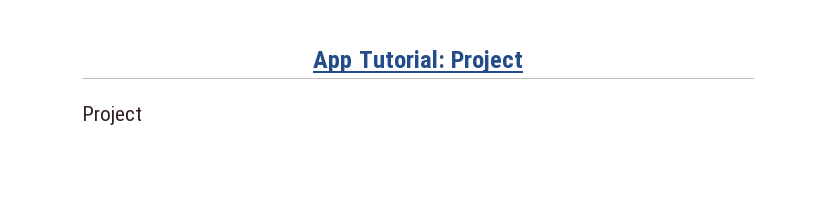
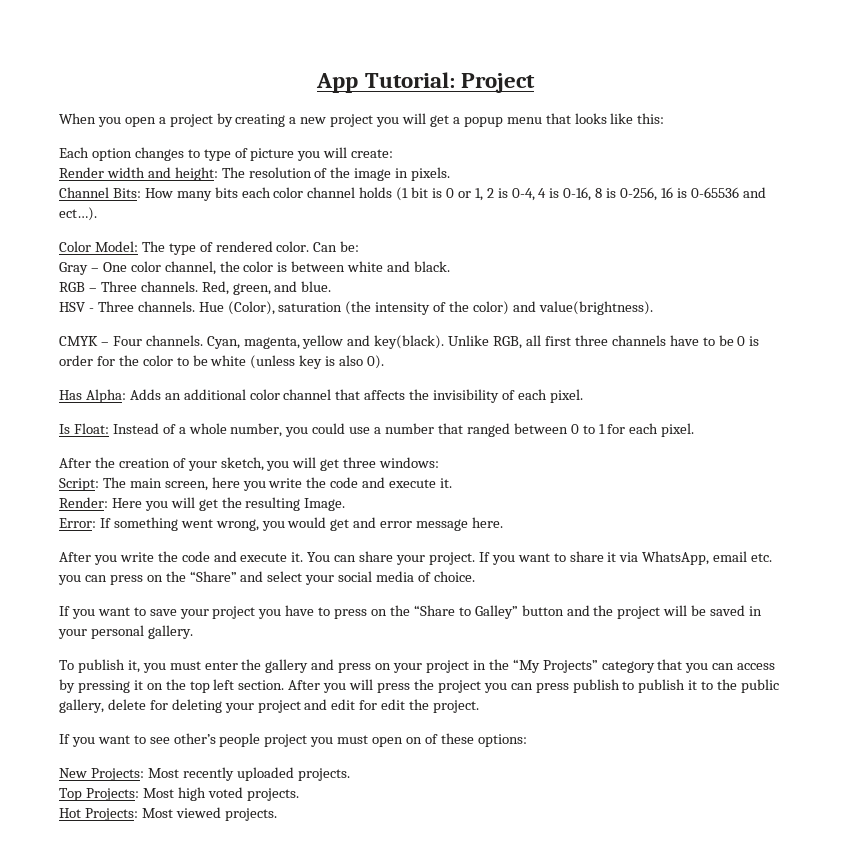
  App Tutorial: Project
- Project
+ When you open a project by creating a new project you will get a popup menu that looks like this:
+ Each option changes to type of picture you will create:
+ Render width and height: The resolution of the image in pixels.
+ Channel Bits: How many bits each color channel holds (1 bit is 0 or 1, 2 is 0-4, 4 is 0-16, 8 is 0-256, 16 is 0-65536 and ect…).
+ Color Model: The type of rendered color. Can be:
+ Gray – One color channel, the color is between white and black.
+ RGB – Three channels. Red, green, and blue.
+ HSV - Three channels. Hue (Color), saturation (the intensity of the color) and value(brightness).
+ CMYK – Four channels. Cyan, magenta, yellow and key(black). Unlike RGB, all first three channels have to be 0 is order for the color to be white (unless key is also 0).
+ Has Alpha: Adds an additional color channel that affects the invisibility of each pixel.
+ Is Float: Instead of a whole number, you could use a number that ranged between 0 to 1 for each pixel.
+ After the creation of your sketch, you will get three windows:
+ Script: The main screen, here you write the code and execute it.
+ Render: Here you will get the resulting Image.
+ Error: If something went wrong, you would get and error message here.
+ After you write the code and execute it. You can share your project. If you want to share it via WhatsApp, email etc. you can press on the “Share” and select your social media of choice.
+ If you want to save your project you have to press on the “Share to Galley” button and the project will be saved in your personal gallery.
+ To publish it, you must enter the gallery and press on your project in the “My Projects” category that you can access by pressing it on the top left section. After you will press the project you can press publish to publish it to the public gallery, delete for deleting your project and edit for edit the project.
+ If you want to see other’s people project you must open on of these options:
+ New Projects: Most recently uploaded projects.
+ Top Projects: Most high voted projects.
+ Hot Projects: Most viewed projects.

